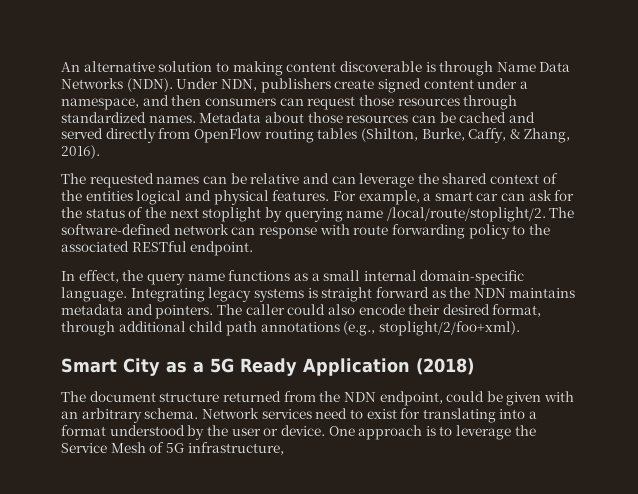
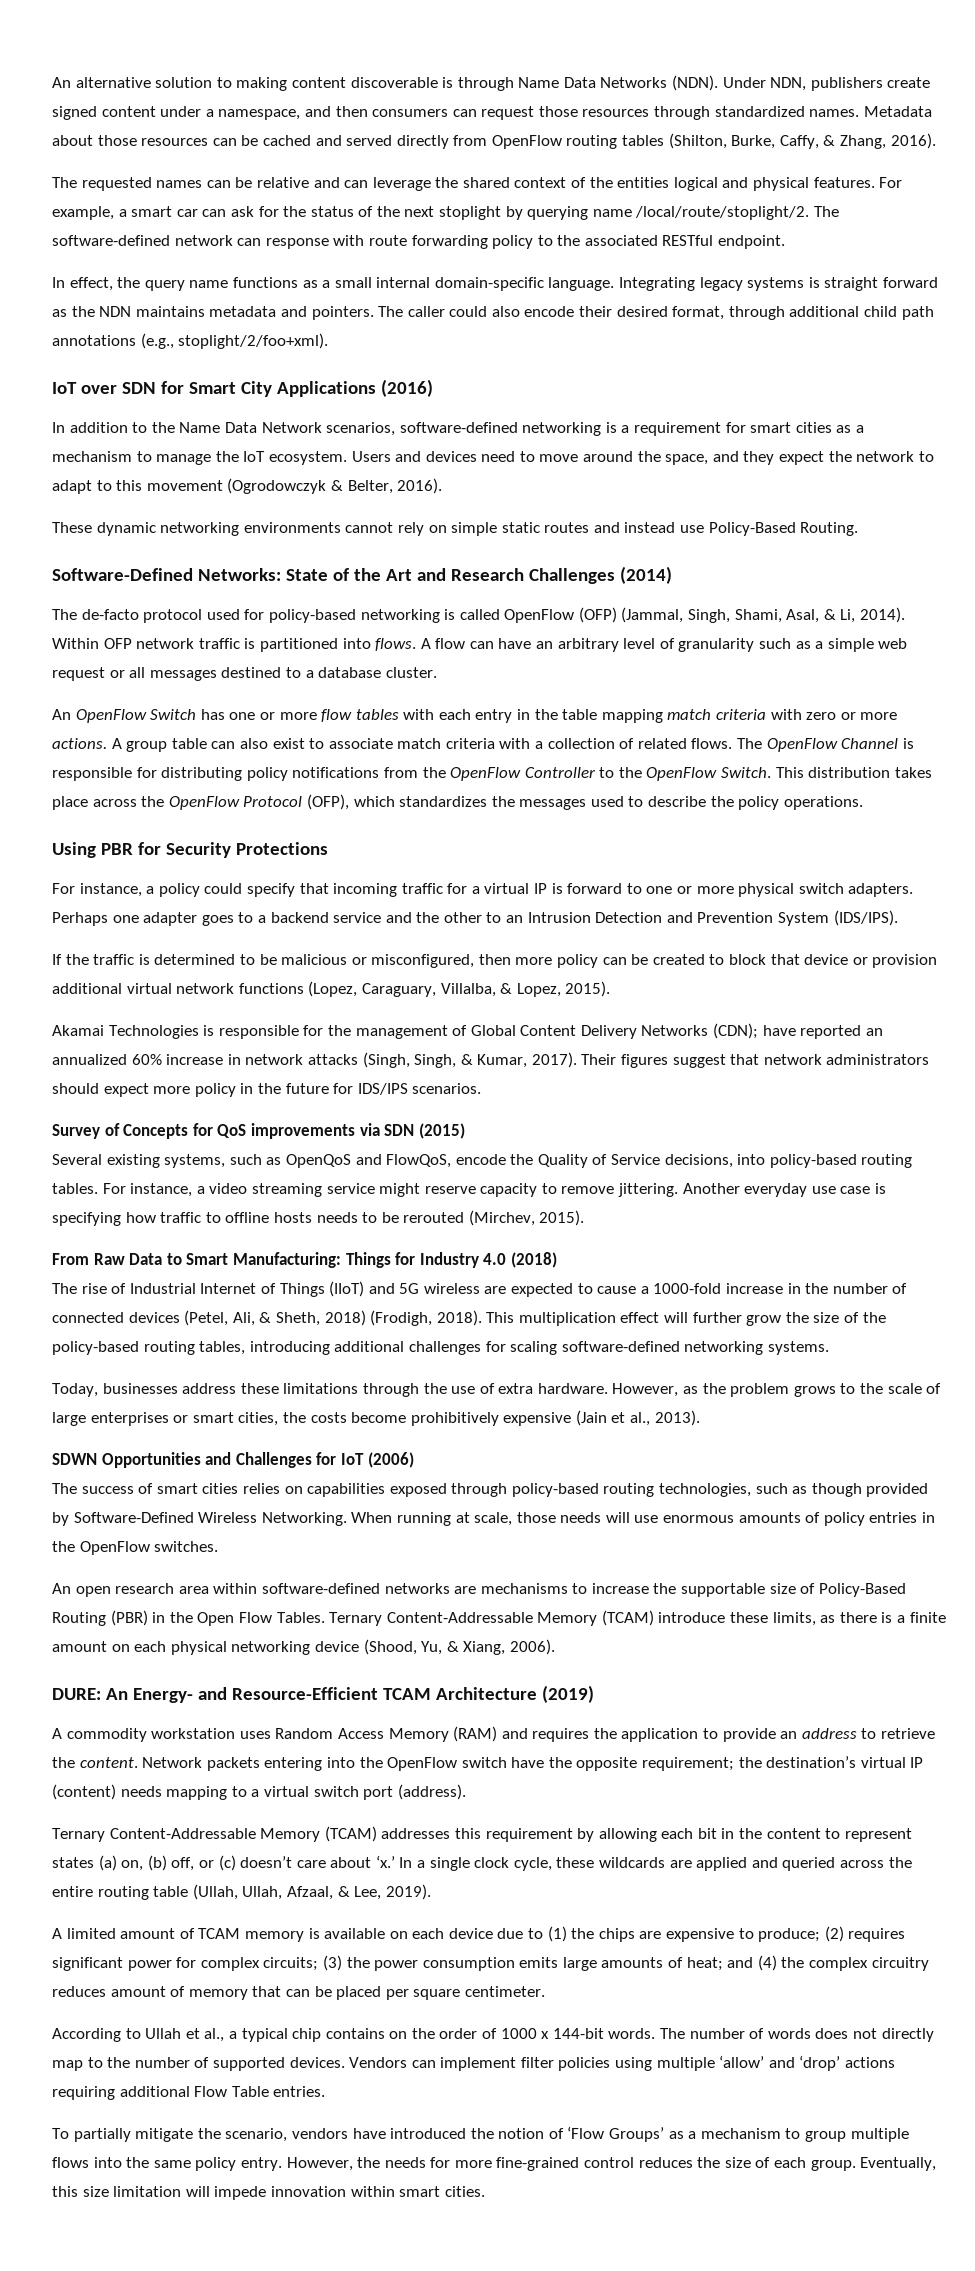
- Smart City as a 5G Ready Application (2018)
- The document structure returned from the NDN endpoint, could be given with an arbitrary schema. Network services need to exist for translating into a format understood by the user or device. One approach is to leverage the Service Mesh of 5G infrastructure,
+ IoT over SDN for Smart City Applications (2016)
+ In addition to the Name Data Network scenarios, software-defined networking is a requirement for smart cities as a mechanism to manage the IoT ecosystem. Users and devices need to move around the space, and they expect the network to adapt to this movement (Ogrodowczyk & Belter, 2016).
+ These dynamic networking environments cannot rely on simple static routes and instead use Policy-Based Routing.
+ Software-Defined Networks: State of the Art and Research Challenges (2014)
+ The de-facto protocol used for policy-based networking is called OpenFlow (OFP) (Jammal, Singh, Shami, Asal, & Li, 2014). Within OFP network traffic is partitioned into flows. A flow can have an arbitrary level of granularity such as a simple web request or all messages destined to a database cluster.
+ An OpenFlow Switch has one or more flow tables with each entry in the table mapping match criteria with zero or more actions. A group table can also exist to associate match criteria with a collection of related flows. The OpenFlow Channel is responsible for distributing policy notifications from the OpenFlow Controller to the OpenFlow Switch. This distribution takes place across the OpenFlow Protocol (OFP), which standardizes the messages used to describe the policy operations.
+ Using PBR for Security Protections
+ For instance, a policy could specify that incoming traffic for a virtual IP is forward to one or more physical switch adapters. Perhaps one adapter goes to a backend service and the other to an Intrusion Detection and Prevention System (IDS/IPS).
+ If the traffic is determined to be malicious or misconfigured, then more policy can be created to block that device or provision additional virtual network functions (Lopez, Caraguary, Villalba, & Lopez, 2015).
+ Akamai Technologies is responsible for the management of Global Content Delivery Networks (CDN); have reported an annualized 60% increase in network attacks (Singh, Singh, & Kumar, 2017). Their figures suggest that network administrators should expect more policy in the future for IDS/IPS scenarios.
+ Survey of Concepts for QoS improvements via SDN (2015)
+ Several existing systems, such as OpenQoS and FlowQoS, encode the Quality of Service decisions, into policy-based routing tables. For instance, a video streaming service might reserve capacity to remove jittering. Another everyday use case is specifying how traffic to offline hosts needs to be rerouted (Mirchev, 2015).
+ From Raw Data to Smart Manufacturing: Things for Industry 4.0 (2018)
+ The rise of Industrial Internet of Things (IIoT) and 5G wireless are expected to cause a 1000-fold increase in the number of connected devices (Petel, Ali, & Sheth, 2018) (Frodigh, 2018). This multiplication effect will further grow the size of the policy-based routing tables, introducing additional challenges for scaling software-defined networking systems.
+ Today, businesses address these limitations through the use of extra hardware. However, as the problem grows to the scale of large enterprises or smart cities, the costs become prohibitively expensive (Jain et al., 2013).
+ SDWN Opportunities and Challenges for IoT (2006)
+ The success of smart cities relies on capabilities exposed through policy-based routing technologies, such as though provided by Software-Defined Wireless Networking. When running at scale, those needs will use enormous amounts of policy entries in the OpenFlow switches.
+ An open research area within software-defined networks are mechanisms to increase the supportable size of Policy-Based Routing (PBR) in the Open Flow Tables. Ternary Content-Addressable Memory (TCAM) introduce these limits, as there is a finite amount on each physical networking device (Shood, Yu, & Xiang, 2006).
+ DURE: An Energy- and Resource-Efficient TCAM Architecture (2019)
+ A commodity workstation uses Random Access Memory (RAM) and requires the application to provide an address to retrieve the content. Network packets entering into the OpenFlow switch have the opposite requirement; the destination’s virtual IP (content) needs mapping to a virtual switch port (address).
+ Ternary Content-Addressable Memory (TCAM) addresses this requirement by allowing each bit in the content to represent states (a) on, (b) off, or (c) doesn’t care about ‘x.’ In a single clock cycle, these wildcards are applied and queried across the entire routing table (Ullah, Ullah, Afzaal, & Lee, 2019).
+ A limited amount of TCAM memory is available on each device due to (1) the chips are expensive to produce; (2) requires significant power for complex circuits; (3) the power consumption emits large amounts of heat; and (4) the complex circuitry reduces amount of memory that can be placed per square centimeter.
+ According to Ullah et al., a typical chip contains on the order of 1000 x 144-bit words. The number of words does not directly map to the number of supported devices. Vendors can implement filter policies using multiple ‘allow’ and ‘drop’ actions requiring additional Flow Table entries.
+ To partially mitigate the scenario, vendors have introduced the notion of ‘Flow Groups’ as a mechanism to group multiple flows into the same policy entry. However, the needs for more fine-grained control reduces the size of each group. Eventually, this size limitation will impede innovation within smart cities.

